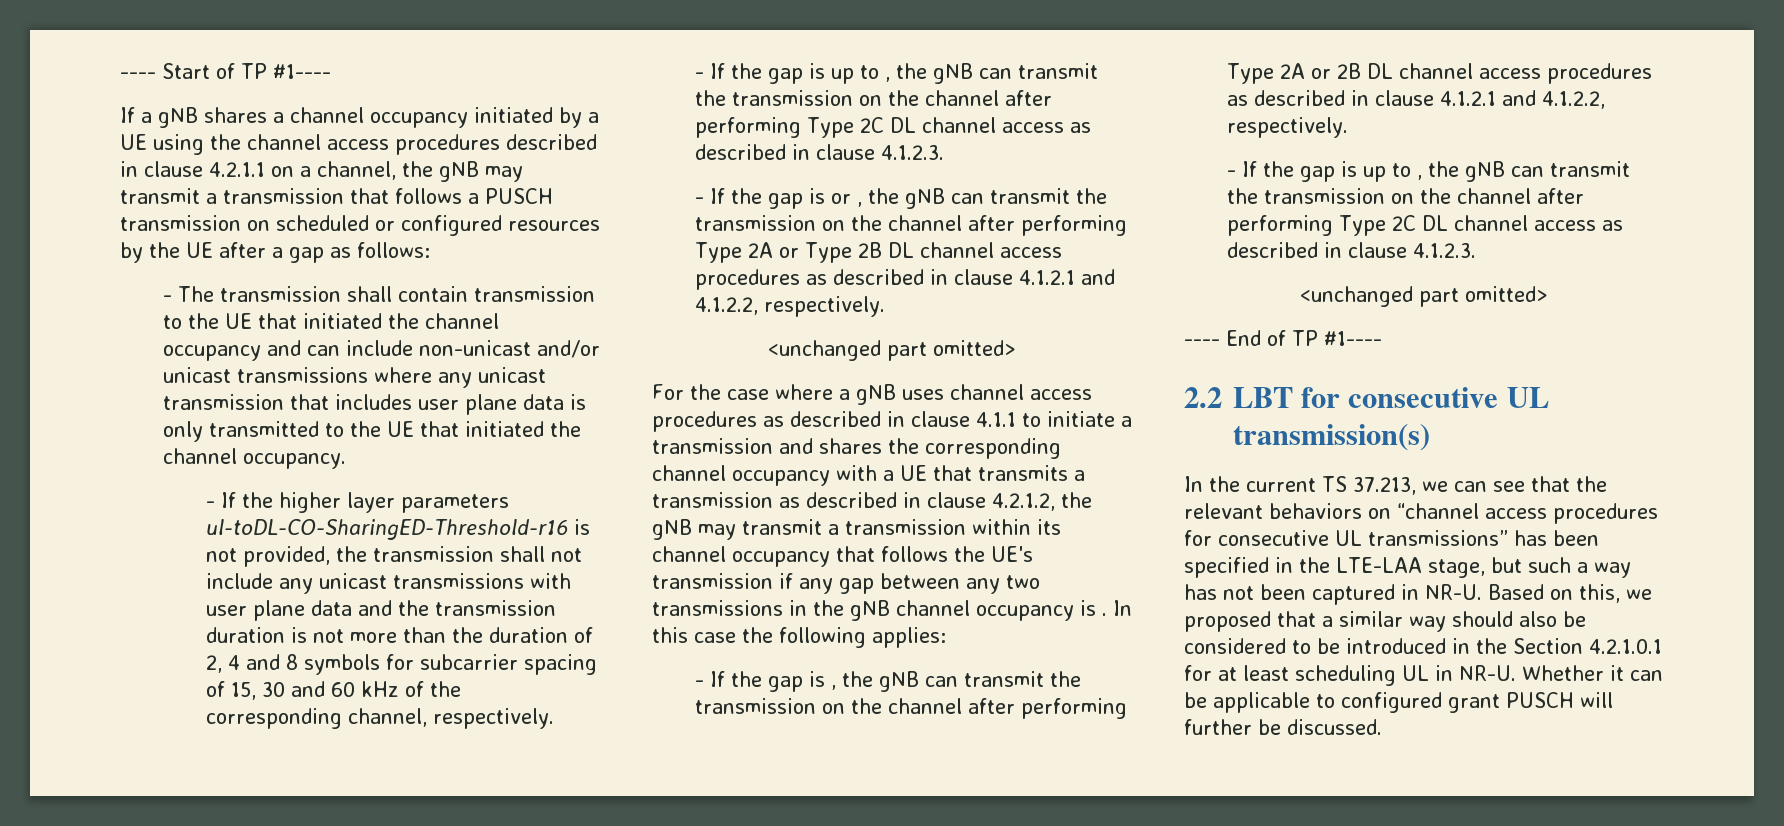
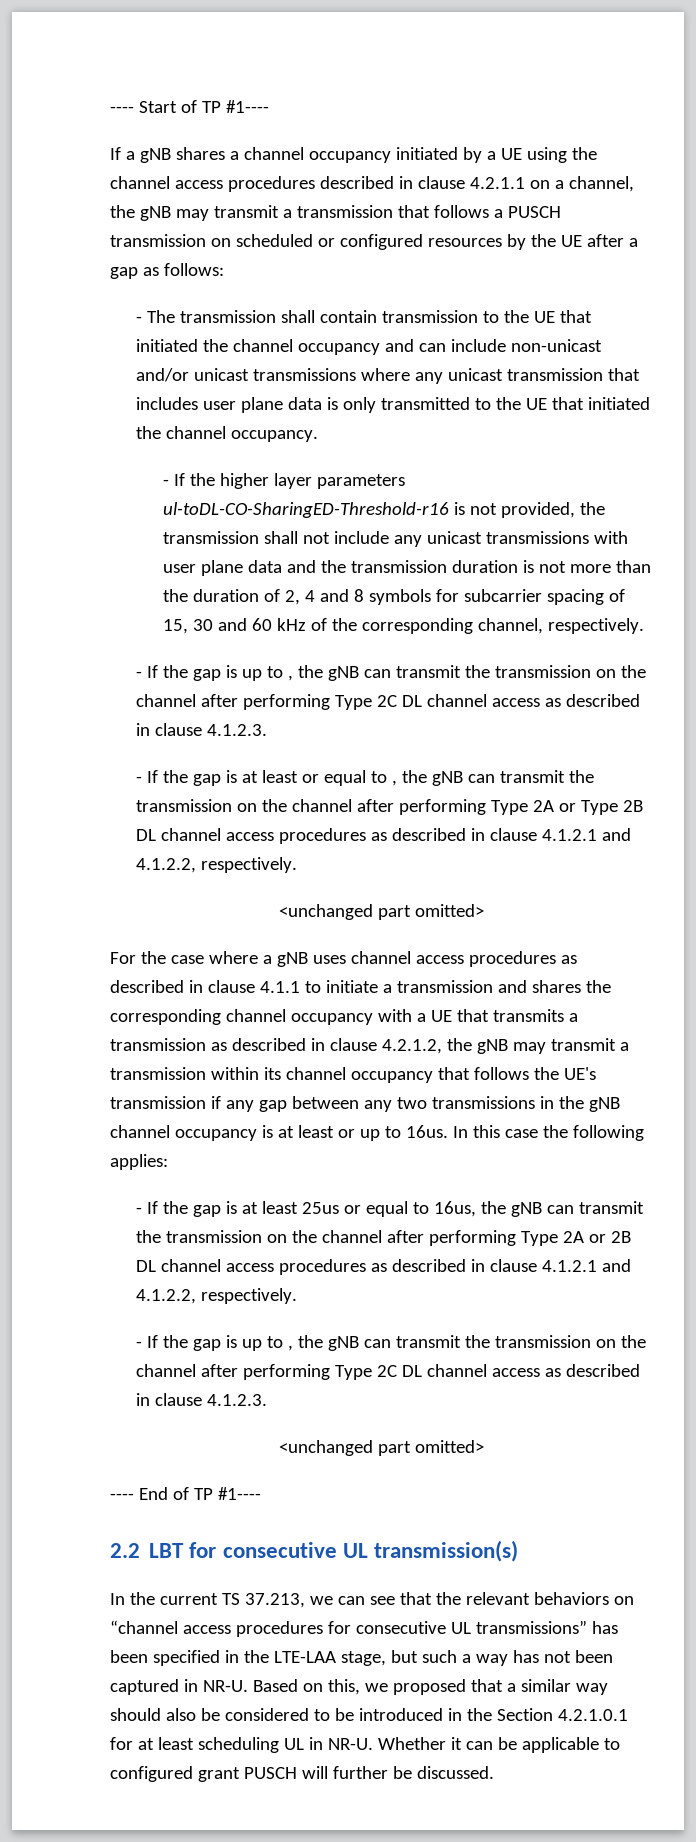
- - If the gap is or , the gNB can transmit the transmission on the channel after performing Type 2A or Type 2B DL channel access procedures as described in clause 4.1.2.1 and 4.1.2.2, respectively.
+ - If the gap is at least or equal to , the gNB can transmit the transmission on the channel after performing Type 2A or Type 2B DL channel access procedures as described in clause 4.1.2.1 and 4.1.2.2, respectively.
- For the case where a gNB uses channel access procedures as described in clause 4.1.1 to initiate a transmission and shares the corresponding channel occupancy with a UE that transmits a transmission as described in clause 4.2.1.2, the gNB may transmit a transmission within its channel occupancy that follows the UE's transmission if any gap between any two transmissions in the gNB channel occupancy is .
+ For the case where a gNB uses channel access procedures as described in clause 4.1.1 to initiate a transmission and shares the corresponding channel occupancy with a UE that transmits a transmission as described in clause 4.2.1.2, the gNB may transmit a transmission within its channel occupancy that follows the UE's transmission if any gap between any two transmissions in the gNB channel occupancy is at least or up to 16us.
- - If the gap is , the gNB can transmit the transmission on the channel after performing Type 2A or 2B DL channel access procedures as described in clause 4.1.2.1 and 4.1.2.2, respectively.
+ - If the gap is at least 25us or equal to 16us, the gNB can transmit the transmission on the channel after performing Type 2A or 2B DL channel access procedures as described in clause 4.1.2.1 and 4.1.2.2, respectively.

